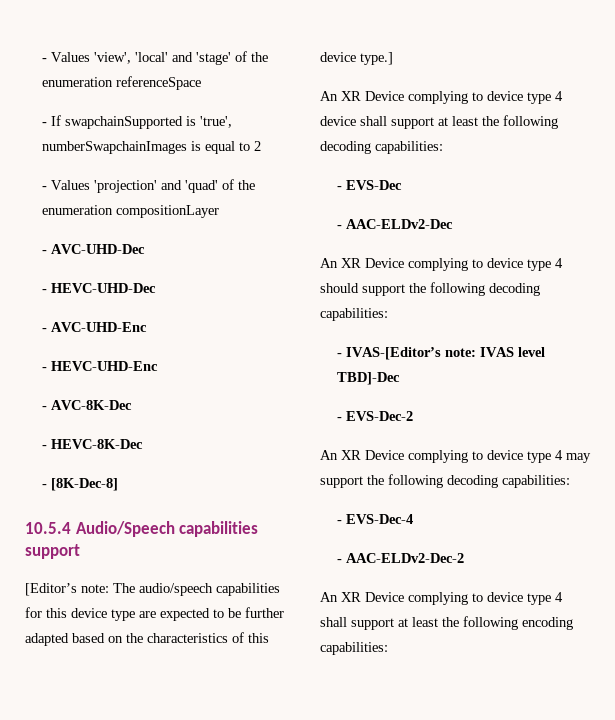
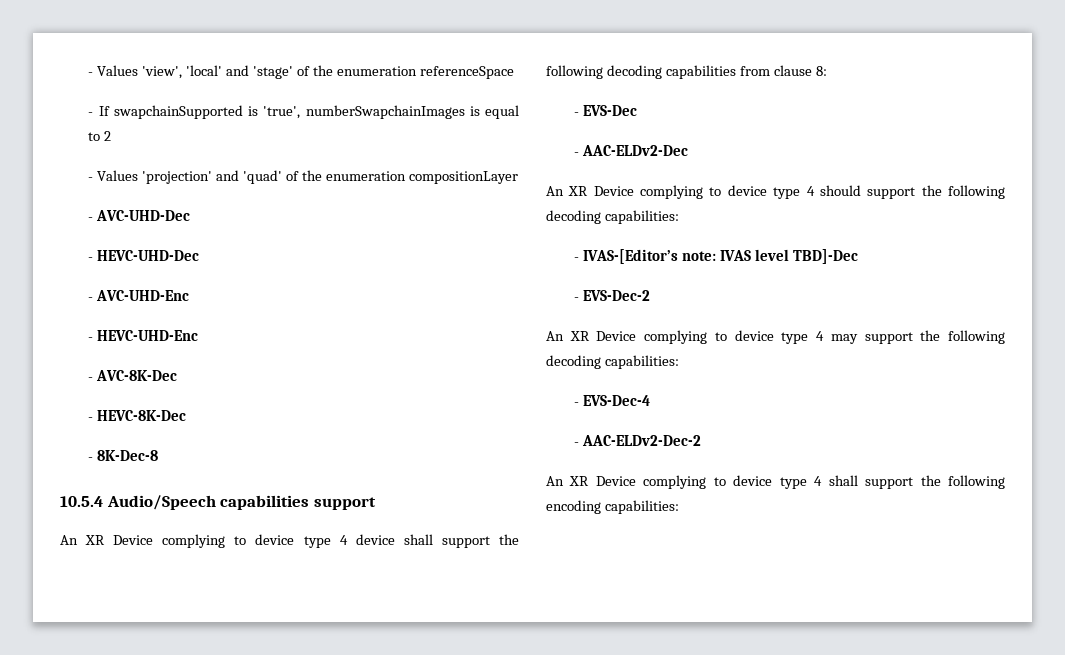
- - [8K-Dec-8]
+ - 8K-Dec-8
- [Editor’s note: The audio/speech capabilities for this device type are expected to be further adapted based on the characteristics of this device type.]
- An XR Device complying to device type 4 device shall support at least the following decoding capabilities:
+ An XR Device complying to device type 4 device shall support the following decoding capabilities from clause 8:
- An XR Device complying to device type 4 shall support at least the following encoding capabilities:
+ An XR Device complying to device type 4 shall support the following encoding capabilities:

